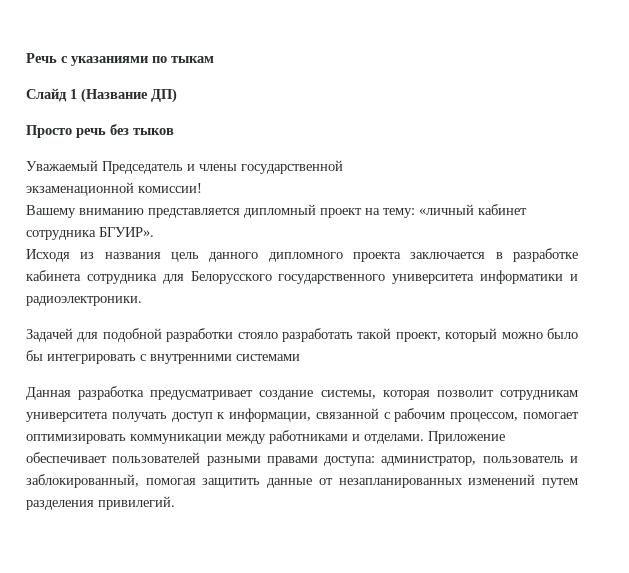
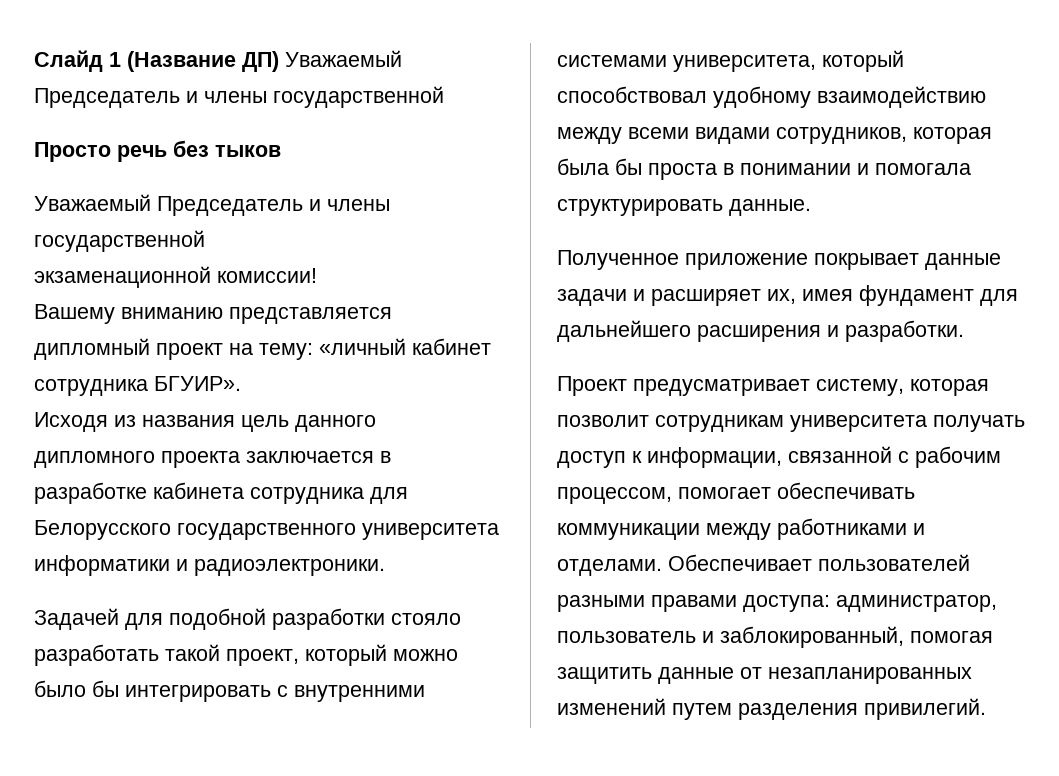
- Речь с указаниями по тыкам
- Слайд 1 (Название ДП)
+ Слайд 1 (Название ДП) Уважаемый Председатель и члены государственной
- Задачей для подобной разработки стояло разработать такой проект, который можно было бы интегрировать с внутренними системами
- Данная разработка предусматривает создание системы, которая позволит сотрудникам университета получать доступ к информации, связанной с рабочим процессом, помогает оптимизировать коммуникации между работниками и отделами.
+ Задачей для подобной разработки стояло разработать такой проект, который можно было бы интегрировать с внутренними системами университета, который способствовал удобному взаимодействию между всеми видами сотрудников, которая была бы проста в понимании и помогала структурировать данные.
+ Полученное приложение покрывает данные задачи и расширяет их, имея фундамент для дальнейшего расширения и разработки.
+ Проект предусматривает систему, которая позволит сотрудникам университета получать доступ к информации, связанной с рабочим процессом, помогает обеспечивать коммуникации между работниками и отделами.
- Приложение обеспечивает пользователей разными правами доступа: администратор, пользователь и заблокированный, помогая защитить данные от незапланированных изменений путем разделения привилегий.
+ Обеспечивает пользователей разными правами доступа: администратор, пользователь и заблокированный, помогая защитить данные от незапланированных изменений путем разделения привилегий.

